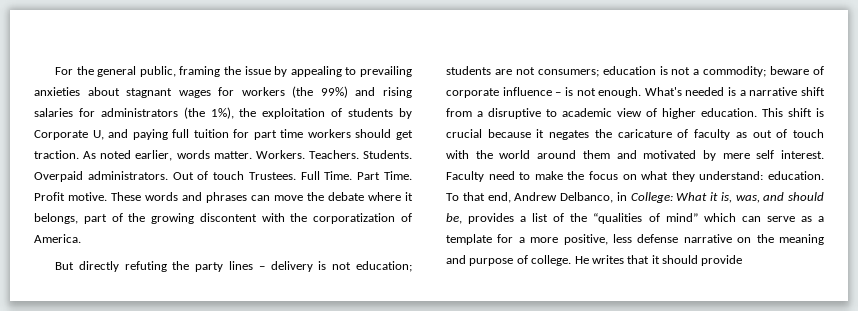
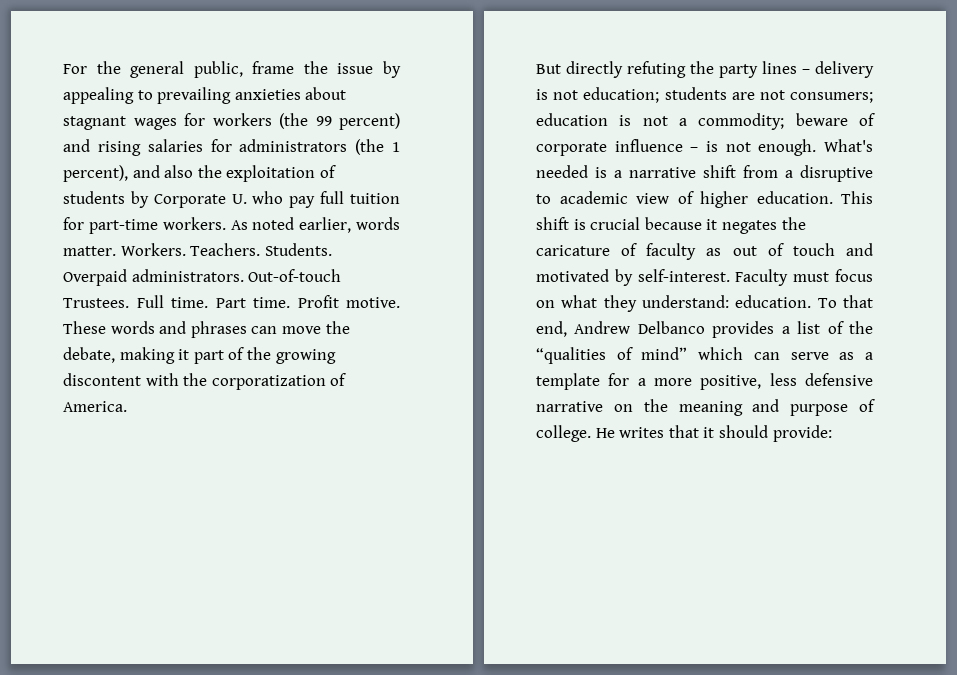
- For the general public, framing the issue by appealing to prevailing anxieties about stagnant wages for workers (the 99%) and rising salaries for administrators (the 1%), the exploitation of students by Corporate U, and paying full tuition for part time workers should get traction.
+ For the general public, frame the issue by appealing to prevailing anxieties about stagnant wages for workers (the 99 percent) and rising salaries for administrators (the 1 percent), and also the exploitation of students by Corporate U. who pay full tuition for part-time workers.
- Out of touch Trustees. Full Time. Part Time.
+ Out-of-touch Trustees. Full time. Part time.
- These words and phrases can move the debate where it belongs, part of the growing discontent with the corporatization of America.
+ These words and phrases can move the debate, making it part of the growing discontent with the corporatization of America.
- This shift is crucial because it negates the caricature of faculty as out of touch with the world around them and motivated by mere self interest. Faculty need to make the focus on what they understand: education.
+ This shift is crucial because it negates the caricature of faculty as out of touch and motivated by self-interest. Faculty must focus on what they understand: education.
- To that end, Andrew Delbanco, in College: What it is, was, and should be, provides a list of the “qualities of mind” which can serve as a template for a more positive, less defense narrative on the meaning and purpose of college.
+ To that end, Andrew Delbanco provides a list of the “qualities of mind” which can serve as a template for a more positive, less defensive narrative on the meaning and purpose of college.
- He writes that it should provide
+ He writes that it should provide:

